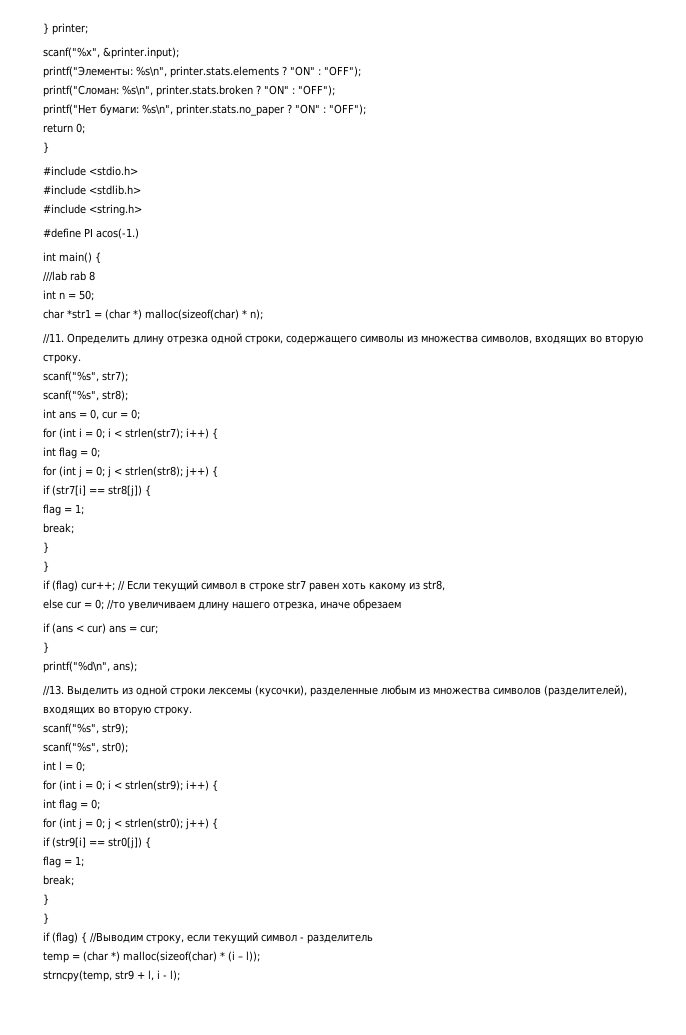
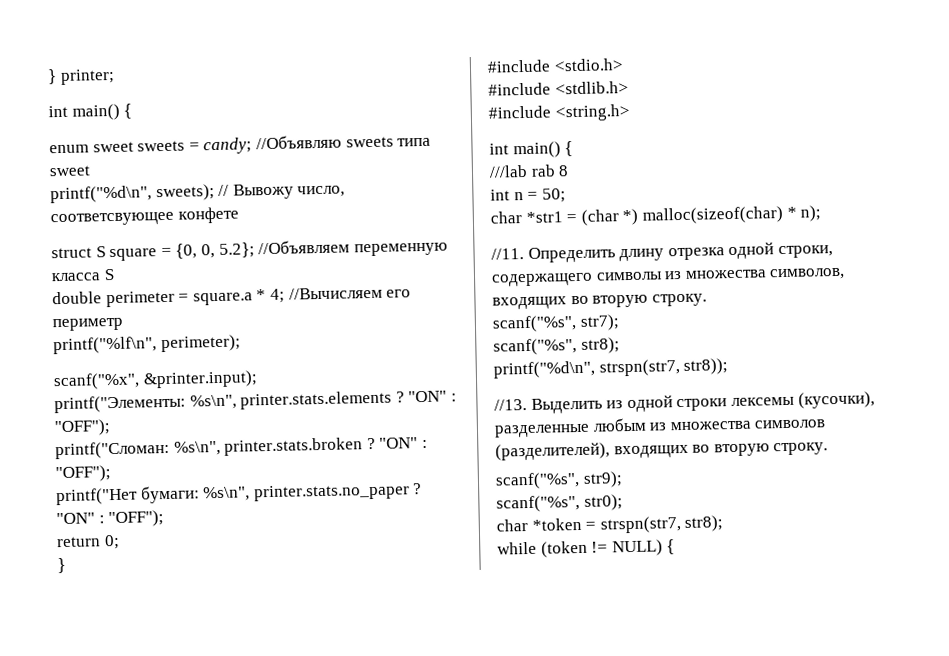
  } printer;
+ int main() {
+ enum sweet sweets = candy; //Объявляю sweets типа sweet
+ printf("%d\n", sweets); // Вывожу число, соответсвующее конфете
+ struct S square = {0, 0, 5.2}; //Объявляем переменную класса S
+ double perimeter = square.a * 4; //Вычисляем его периметр
+ printf("%lf\n", perimeter);
- #define PI acos(-1.)
- int ans = 0, cur = 0;
- for (int i = 0; i < strlen(str7); i++) {
- int flag = 0;
- for (int j = 0; j < strlen(str8); j++) {
- if (str7[i] == str8[j]) {
- flag = 1;
- break;
- }
- }
- if (flag) cur++; // Если текущий символ в строке str7 равен хоть какому из str8,
- else cur = 0; //то увеличиваем длину нашего отрезка, иначе обрезаем
- if (ans < cur) ans = cur;
- }
- printf("%d\n", ans);
+ printf("%d\n", strspn(str7, str8));
- int l = 0;
- for (int i = 0; i < strlen(str9); i++) {
- int flag = 0;
- for (int j = 0; j < strlen(str0); j++) {
- if (str9[i] == str0[j]) {
- flag = 1;
- break;
- }
- }
- if (flag) { //Выводим строку, если текущий символ - разделитель
- temp = (char *) malloc(sizeof(char) * (i – l));
- strncpy(temp, str9 + l, i - l);
+ char *token = strspn(str7, str8);
+ while (token != NULL) {

